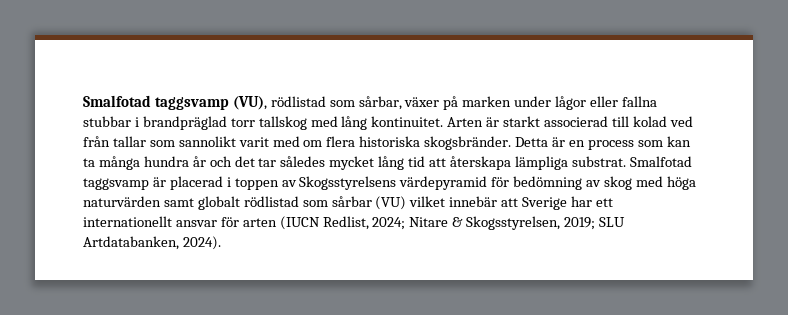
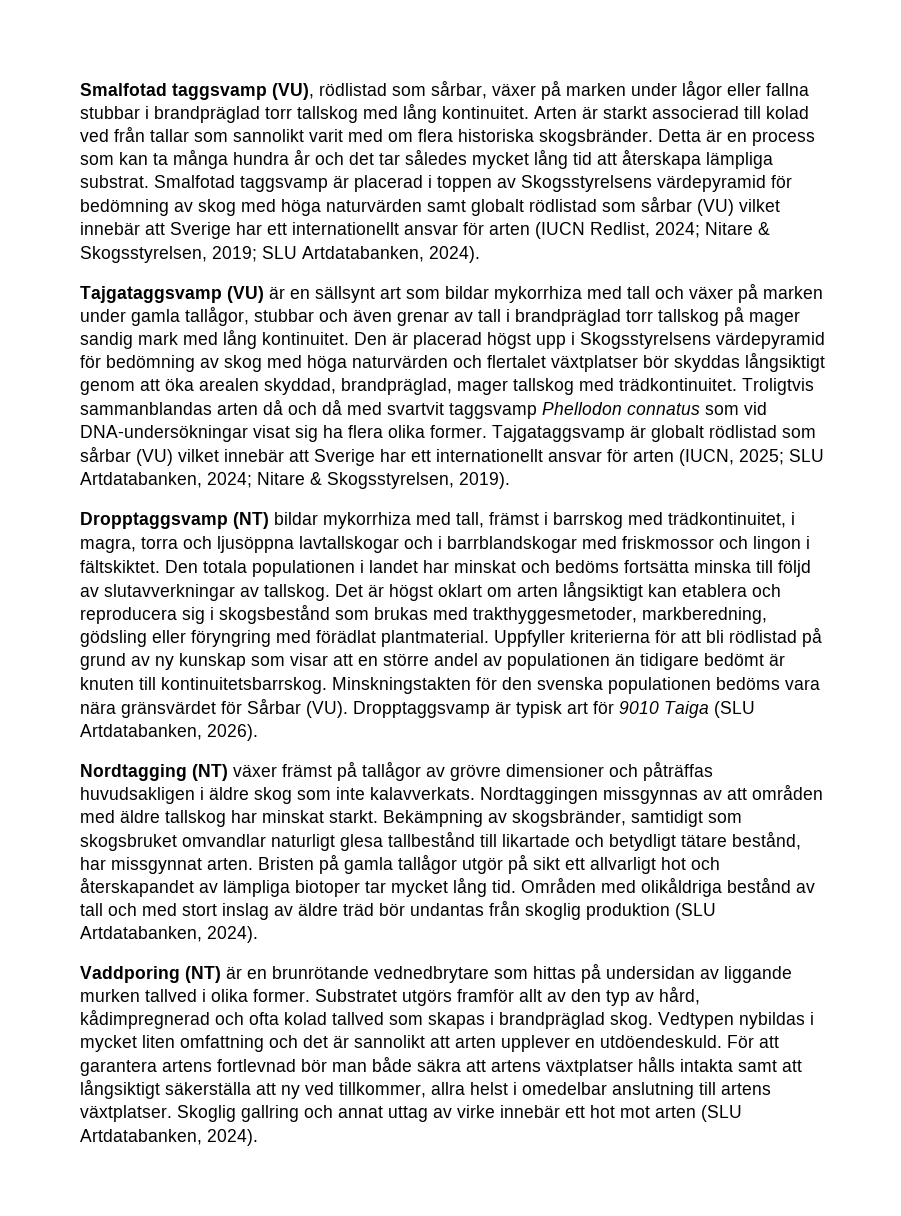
+ Tajgataggsvamp (VU) är en sällsynt art som bildar mykorrhiza med tall och växer på marken under gamla tallågor, stubbar och även grenar av tall i brandpräglad torr tallskog på mager sandig mark med lång kontinuitet. Den är placerad högst upp i Skogsstyrelsens värdepyramid för bedömning av skog med höga naturvärden och flertalet växtplatser bör skyddas långsiktigt genom att öka arealen skyddad, brandpräglad, mager tallskog med trädkontinuitet. Troligtvis sammanblandas arten då och då med svartvit taggsvamp Phellodon connatus som vid DNA-undersökningar visat sig ha flera olika former. Tajgataggsvamp är globalt rödlistad som sårbar (VU) vilket innebär att Sverige har ett internationellt ansvar för arten (IUCN, 2025; SLU Artdatabanken, 2024; Nitare & Skogsstyrelsen, 2019).
+ Dropptaggsvamp (NT) bildar mykorrhiza med tall, främst i barrskog med trädkontinuitet, i magra, torra och ljusöppna lavtallskogar och i barrblandskogar med friskmossor och lingon i fältskiktet. Den totala populationen i landet har minskat och bedöms fortsätta minska till följd av slutavverkningar av tallskog. Det är högst oklart om arten långsiktigt kan etablera och reproducera sig i skogsbestånd som brukas med trakthyggesmetoder, markberedning, gödsling eller föryngring med förädlat plantmaterial. Uppfyller kriterierna för att bli rödlistad på grund av ny kunskap som visar att en större andel av populationen än tidigare bedömt är knuten till kontinuitetsbarrskog. Minskningstakten för den svenska populationen bedöms vara nära gränsvärdet för Sårbar (VU). Dropptaggsvamp är typisk art för 9010 Taiga (SLU Artdatabanken, 2026).
+ Nordtagging (NT) växer främst på tallågor av grövre dimensioner och påträffas huvudsakligen i äldre skog som inte kalavverkats. Nordtaggingen missgynnas av att områden med äldre tallskog har minskat starkt. Bekämpning av skogsbränder, samtidigt som skogsbruket omvandlar naturligt glesa tallbestånd till likartade och betydligt tätare bestånd, har missgynnat arten. Bristen på gamla tallågor utgör på sikt ett allvarligt hot och återskapandet av lämpliga biotoper tar mycket lång tid. Områden med olikåldriga bestånd av tall och med stort inslag av äldre träd bör undantas från skoglig produktion (SLU Artdatabanken, 2024).
+ Vaddporing (NT) är en brunrötande vednedbrytare som hittas på undersidan av liggande murken tallved i olika former. Substratet utgörs framför allt av den typ av hård, kådimpregnerad och ofta kolad tallved som skapas i brandpräglad skog. Vedtypen nybildas i mycket liten omfattning och det är sannolikt att arten upplever en utdöendeskuld. För att garantera artens fortlevnad bör man både säkra att artens växtplatser hålls intakta samt att långsiktigt säkerställa att ny ved tillkommer, allra helst i omedelbar anslutning till artens växtplatser. Skoglig gallring och annat uttag av virke innebär ett hot mot arten (SLU Artdatabanken, 2024).

